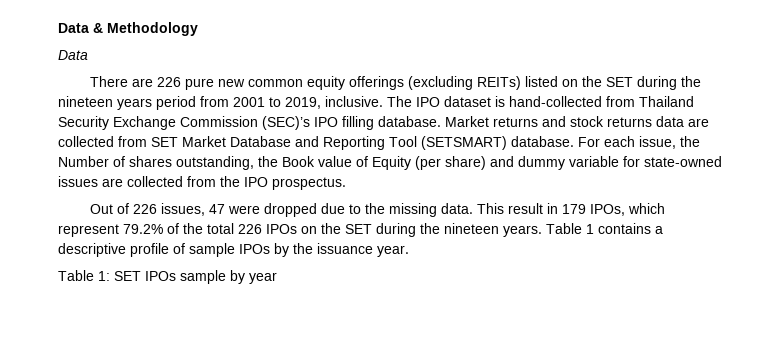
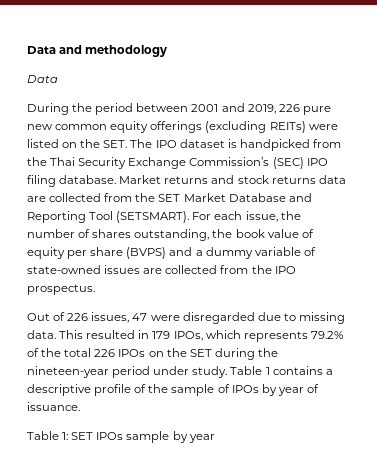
- Data & Methodology
+ Data and methodology
- There are 226 pure new common equity offerings (excluding REITs) listed on the SET during the nineteen years period from 2001 to 2019, inclusive. The IPO dataset is hand-collected from Thailand Security Exchange Commission (SEC)’s IPO filling database.
+ During the period between 2001 and 2019, 226 pure new common equity offerings (excluding REITs) were listed on the SET. The IPO dataset is handpicked from the Thai Security Exchange Commission’s (SEC) IPO filing database.
- Market returns and stock returns data are collected from SET Market Database and Reporting Tool (SETSMART) database.
+ Market returns and stock returns data are collected from the SET Market Database and Reporting Tool (SETSMART).
- For each issue, the Number of shares outstanding, the Book value of Equity (per share) and dummy variable for state-owned issues are collected from the IPO prospectus.
+ For each issue, the number of shares outstanding, the book value of equity per share (BVPS) and a dummy variable of state-owned issues are collected from the IPO prospectus.
- Out of 226 issues, 47 were dropped due to the missing data.
+ Out of 226 issues, 47 were disregarded due to missing data.
- This result in 179 IPOs, which represent 79.2% of the total 226 IPOs on the SET during the nineteen years.
+ This resulted in 179 IPOs, which represents 79.2% of the total 226 IPOs on the SET during the nineteen-year period under study.
- Table 1 contains a descriptive profile of sample IPOs by the issuance year.
+ Table 1 contains a descriptive profile of the sample of IPOs by year of issuance.

